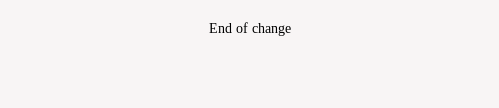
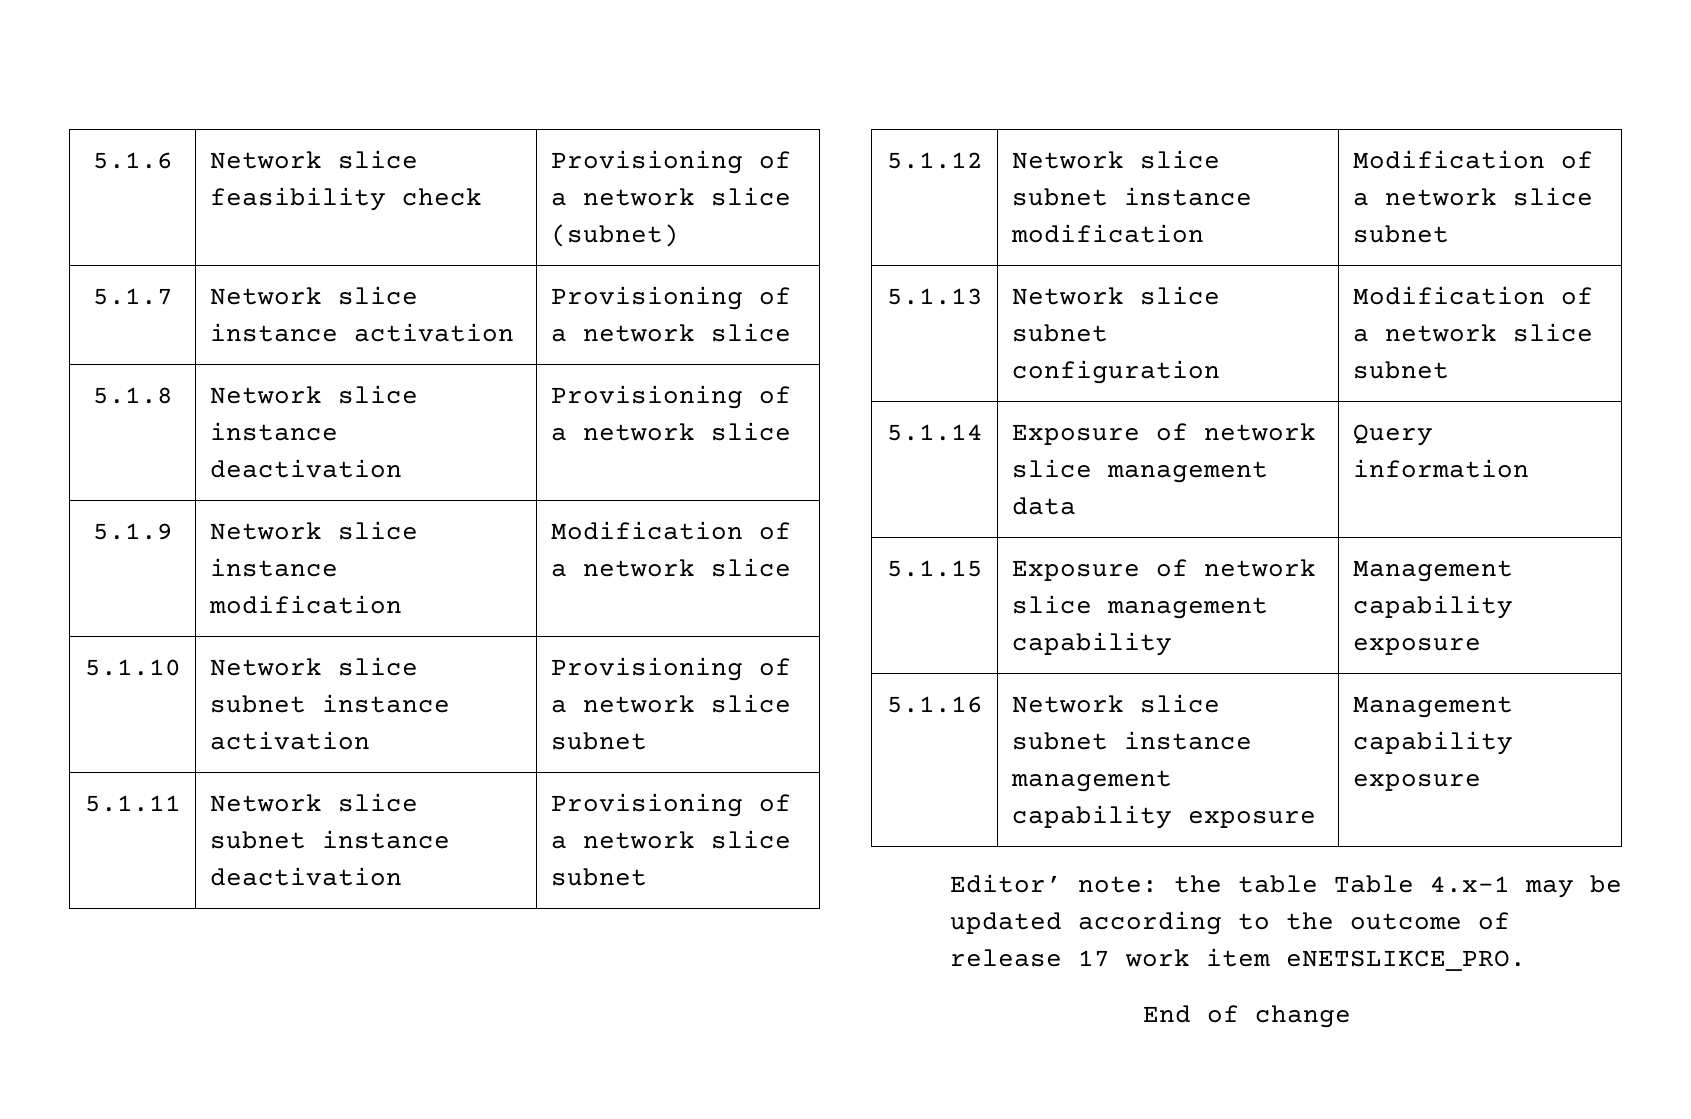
+ 5.1.6 | Network slice feasibility check | Provisioning of a network slice (subnet)
+ 5.1.7 | Network slice instance activation | Provisioning of a network slice
+ 5.1.8 | Network slice instance deactivation | Provisioning of a network slice
+ 5.1.9 | Network slice instance modification | Modification of a network slice
+ 5.1.10 | Network slice subnet instance activation | Provisioning of a network slice subnet
+ 5.1.11 | Network slice subnet instance deactivation | Provisioning of a network slice subnet
+ 5.1.12 | Network slice subnet instance modification | Modification of a network slice subnet
+ 5.1.13 | Network slice subnet configuration | Modification of a network slice subnet
+ 5.1.14 | Exposure of network slice management data | Query information
+ 5.1.15 | Exposure of network slice management capability | Management capability exposure
+ 5.1.16 | Network slice subnet instance management capability exposure | Management capability exposure
+ Editor’ note: the table Table 4.x-1 may be updated according to the outcome of release 17 work item eNETSLIKCE_PRO.

